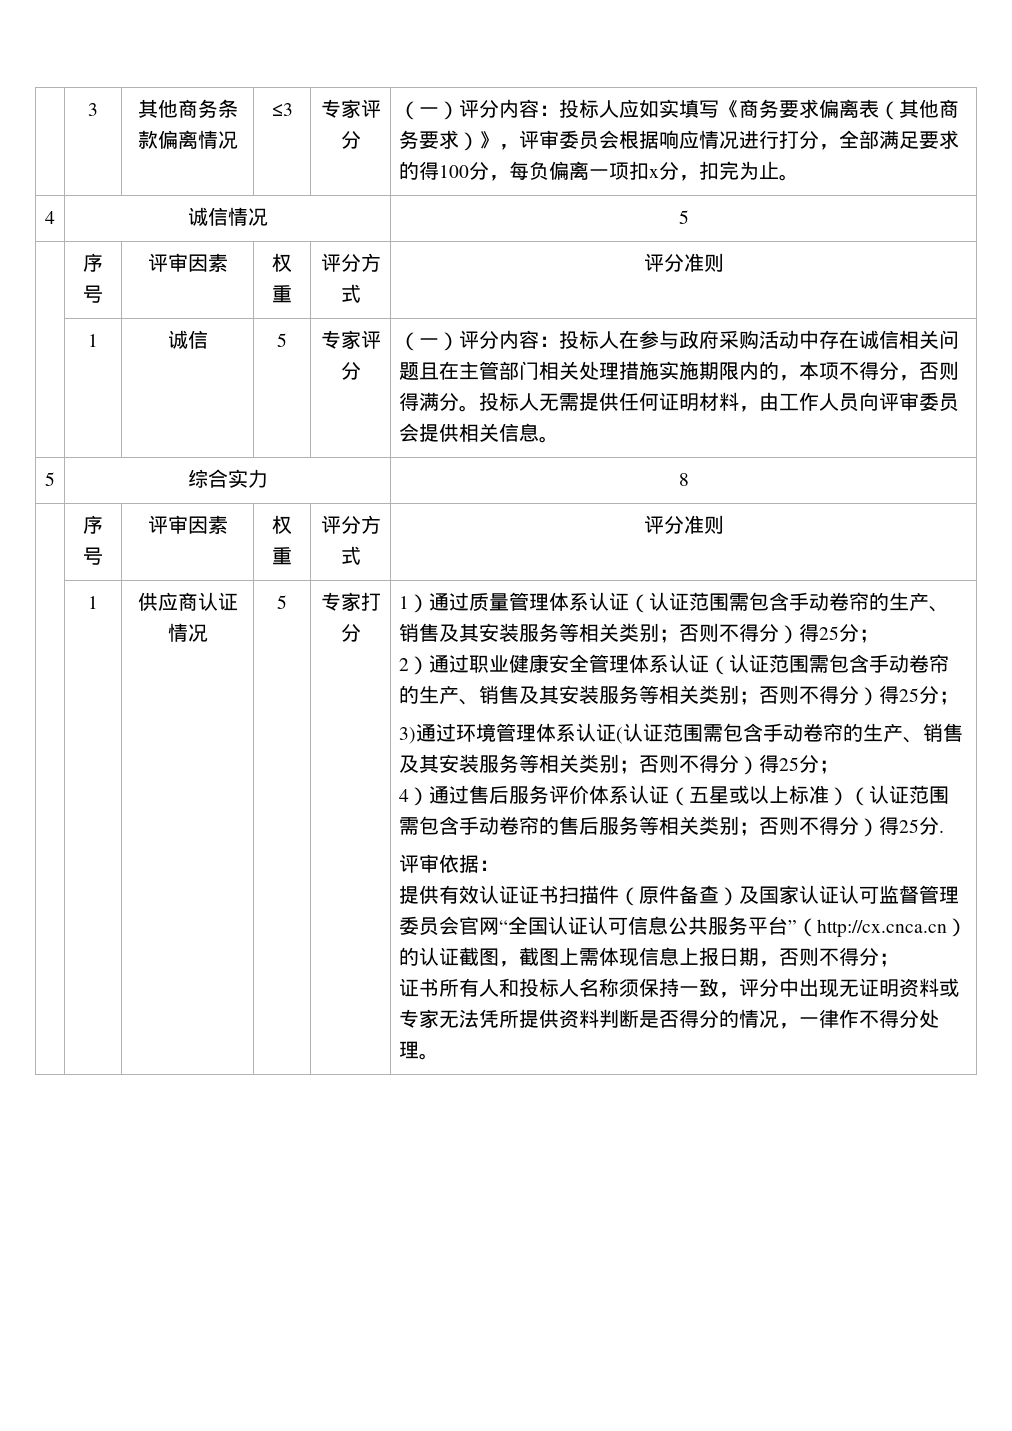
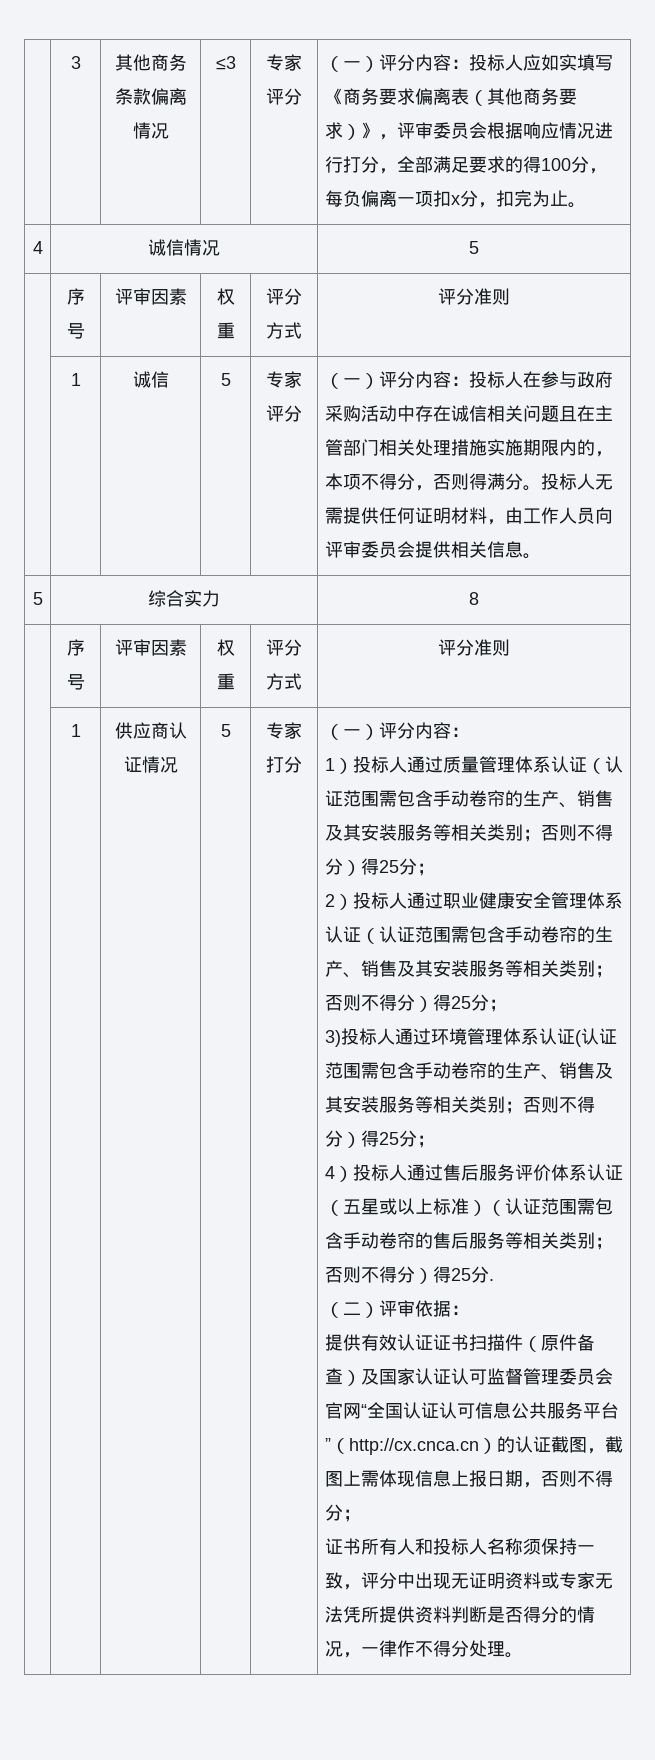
- 专家打分 | 1）通过质量管理体系认证（认证范围需包含手动卷帘的生产、销售及其安装服务等相关类别；否则不得分）得25分；
+ 专家打分 | （一）评分内容：
+ 1）投标人通过质量管理体系认证（认证范围需包含手动卷帘的生产、销售及其安装服务等相关类别；否则不得分）得25分；
- 2）通过职业健康安全管理体系认证（认证范围需包含手动卷帘的生产、销售及其安装服务等相关类别；否则不得分）得25分；
+ 2）投标人通过职业健康安全管理体系认证（认证范围需包含手动卷帘的生产、销售及其安装服务等相关类别；否则不得分）得25分；
- 3)通过环境管理体系认证(认证范围需包含手动卷帘的生产、销售及其安装服务等相关类别；否则不得分）得25分；
+ 3)投标人通过环境管理体系认证(认证范围需包含手动卷帘的生产、销售及其安装服务等相关类别；否则不得分）得25分；
- 4）通过售后服务评价体系认证（五星或以上标准）（认证范围需包含手动卷帘的售后服务等相关类别；否则不得分）得25分.
+ 4）投标人通过售后服务评价体系认证（五星或以上标准）（认证范围需包含手动卷帘的售后服务等相关类别；否则不得分）得25分.
- 评审依据：
+ （二）评审依据：

